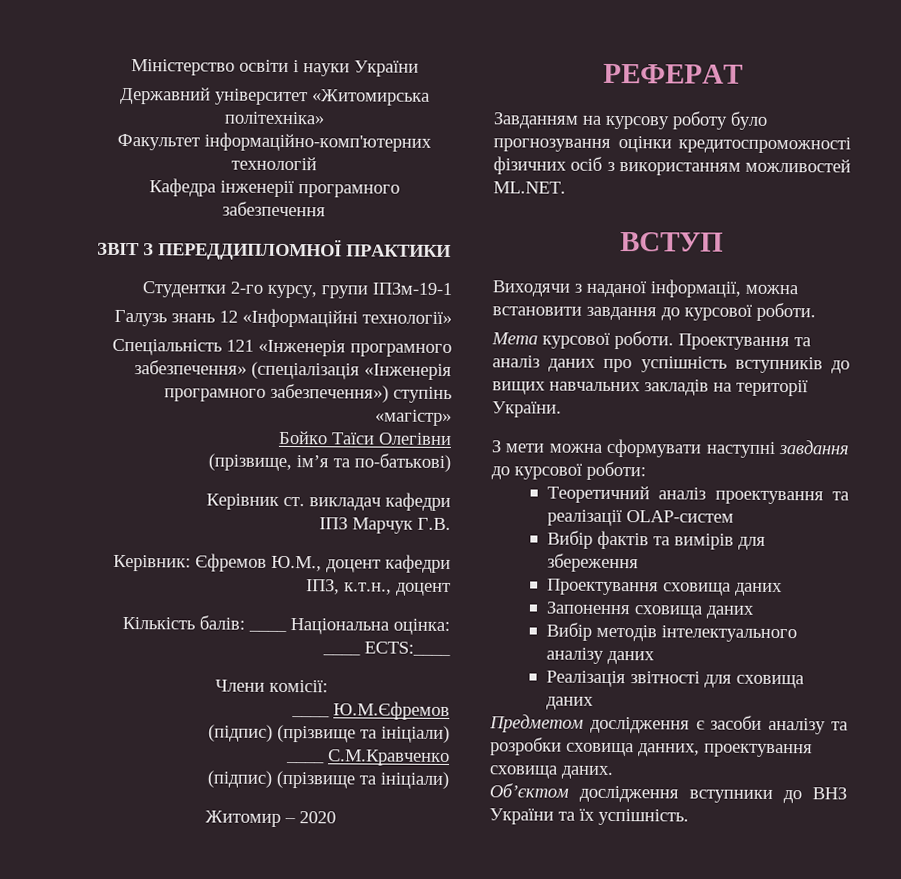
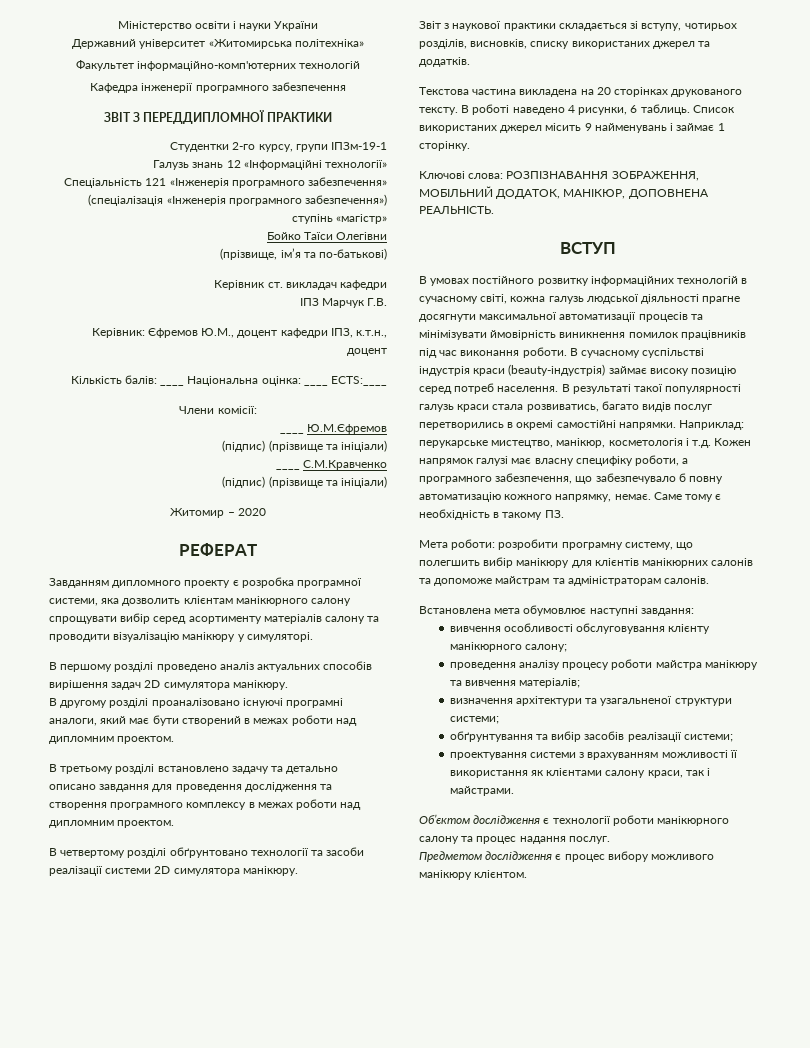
- Завданням на курсову роботу було прогнозування оцінки кредитоспроможності фізичних осіб з використанням можливостей ML.NET.
+ Завданням дипломного проекту є розробка програмної системи, яка дозволить клієнтам манікюрного салону спрощувати вибір серед асортименту матеріалів салону та проводити візуалізацію манікюру у симуляторі.
+ В першому розділі проведено аналіз актуальних способів вирішення задач 2D симулятора манікюру.
+ В другому розділі проаналізовано існуючі програмні аналоги, який має бути створений в межах роботи над дипломним проектом.
+ В третьому розділі встановлено задачу та детально описано завдання для проведення дослідження та створення програмного комплексу в межах роботи над дипломним проектом.
+ В четвертому розділі обґрунтовано технології та засоби реалізації системи 2D симулятора манікюру.
+ Звіт з наукової практики складається зі вступу, чотирьох розділів, висновків, списку використаних джерел та додатків.
+ Текстова частина викладена на 20 сторінках друкованого тексту. В роботі наведено 4 рисунки, 6 таблиць. Список використаних джерел місить 9 найменувань і займає 1 сторінку.
+ Ключові слова: РОЗПІЗНАВАННЯ ЗОБРАЖЕННЯ, МОБІЛЬНИЙ ДОДАТОК, МАНІКЮР, ДОПОВНЕНА РЕАЛЬНІСТЬ.
  ВСТУП
- Виходячи з наданої інформації, можна встановити завдання до курсової роботи.
- Мета курсової роботи. Проектування та аналіз даних про успішність вступників до вищих навчальних закладів на території України.
- З мети можна сформувати наступні завдання до курсової роботи:
- Теоретичний аналіз проектування та реалізації OLAP-систем
- Вибір фактів та вимірів для збереження
- Проектування сховища даних
- Запонення сховища даних
- Вибір методів інтелектуального аналізу даних
- Реалізація звітності для сховища даних
- Предметом дослідження є засоби аналізу та розробки сховища данних, проектування сховища даних.
- Об’єктом дослідження вступники до ВНЗ України та їх успішність.
+ В умовах постійного розвитку інформаційних технологій в сучасному світі, кожна галузь людської діяльності прагне досягнути максимальної автоматизації процесів та мінімізувати ймовірність виникнення помилок працівників під час виконання роботи. В сучасному суспільстві індустрія краси (beauty-індустрія) займає високу позицію серед потреб населення. В результаті такої популярності галузь краси стала розвиватись, багато видів послуг перетворились в окремі самостійні напрямки. Наприклад: перукарське мистецтво, манікюр, косметологія і т.д. Кожен напрямок галузі має власну специфіку роботи, а програмного забезпечення, що забезпечувало б повну автоматизацію кожного напрямку, немає. Саме тому є необхідність в такому ПЗ.
+ Мета роботи: розробити програмну систему, що полегшить вибір манікюру для клієнтів манікюрних салонів та допоможе майстрам та адміністраторам салонів.
+ Встановлена мета обумовлює наступні завдання:
+ вивчення особливості обслуговування клієнту манікюрного салону;
+ проведення аналізу процесу роботи майстра манікюру та вивчення матеріалів;
+ визначення архітектури та узагальненої структури системи;
+ обґрунтування та вибір засобів реалізації системи;
+ проектування системи з врахуванням можливості її використання як клієнтами салону краси, так і майстрами.
+ Об’єктом дослідження є технології роботи манікюрного салону та процес надання послуг.
+ Предметом дослідження є процес вибору можливого манікюру клієнтом.

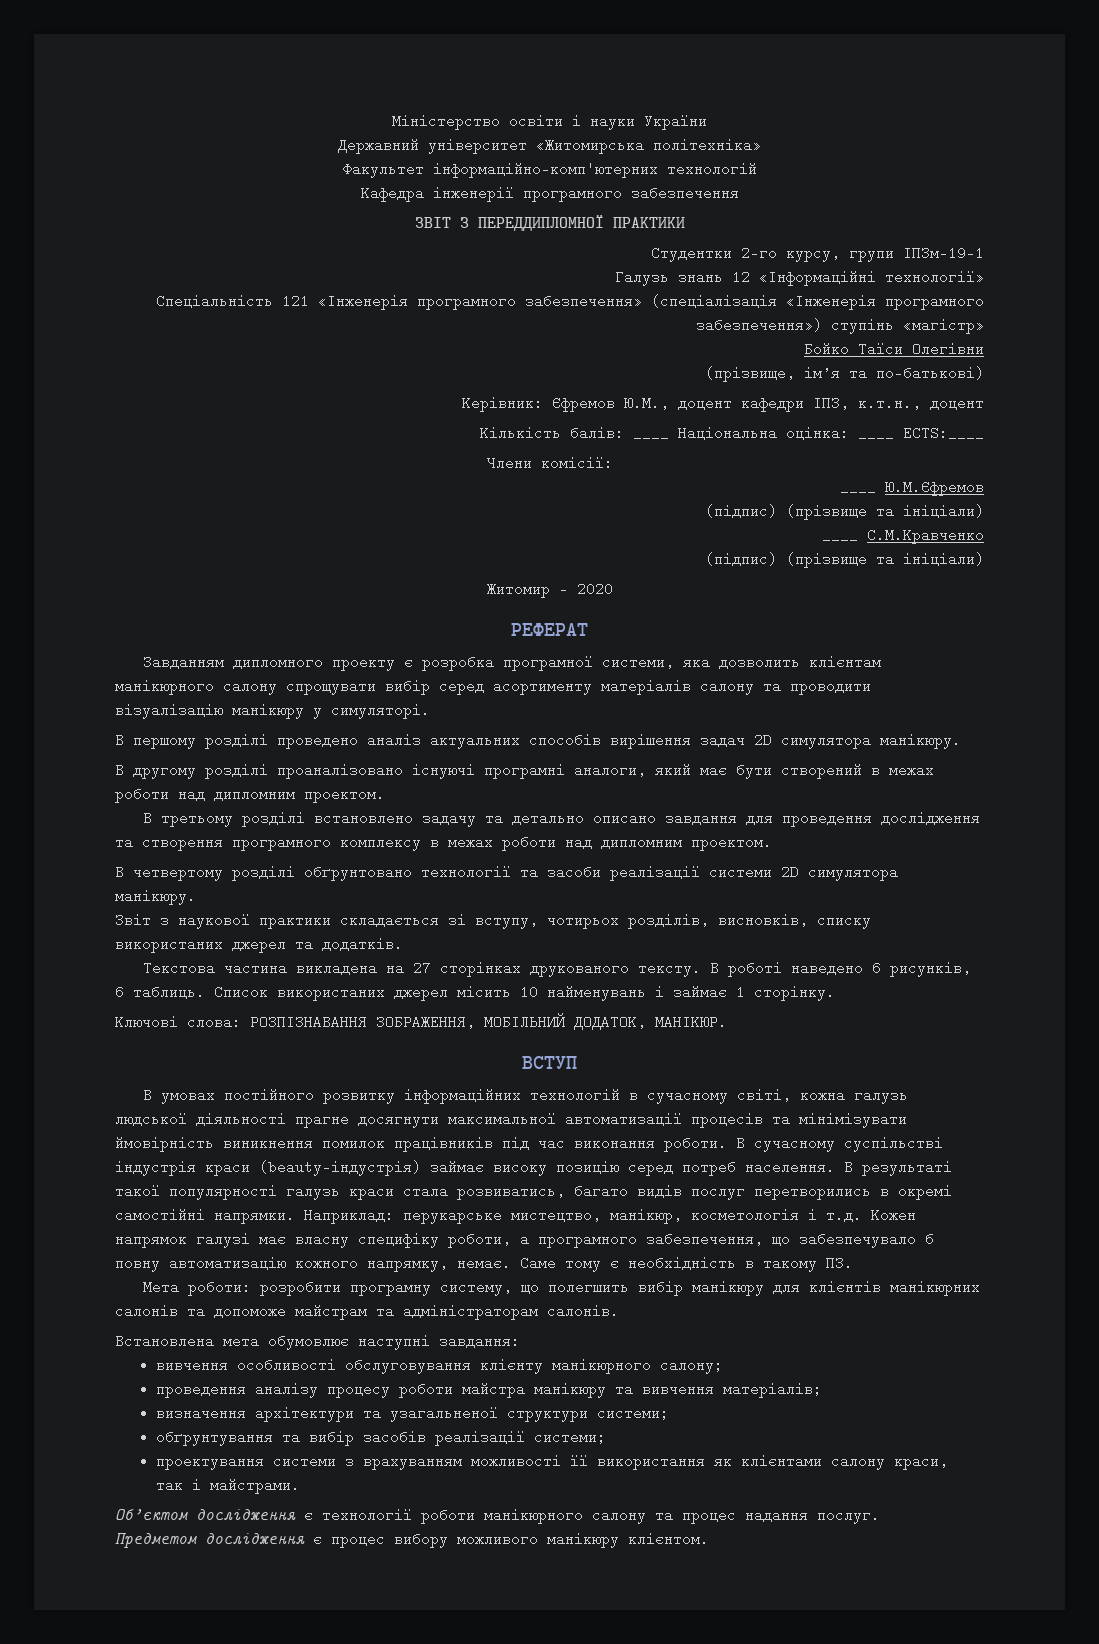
- Керівник ст. викладач кафедри
- ІПЗ Марчук Г.В.
- Текстова частина викладена на 20 сторінках друкованого тексту.
+ Текстова частина викладена на 27 сторінках друкованого тексту.
- В роботі наведено 4 рисунки, 6 таблиць.
+ В роботі наведено 6 рисунків, 6 таблиць.
- Список використаних джерел місить 9 найменувань і займає 1 сторінку.
+ Список використаних джерел місить 10 найменувань і займає 1 сторінку.
- Ключові слова: РОЗПІЗНАВАННЯ ЗОБРАЖЕННЯ, МОБІЛЬНИЙ ДОДАТОК, МАНІКЮР, ДОПОВНЕНА РЕАЛЬНІСТЬ.
+ Ключові слова: РОЗПІЗНАВАННЯ ЗОБРАЖЕННЯ, МОБІЛЬНИЙ ДОДАТОК, МАНІКЮР.

